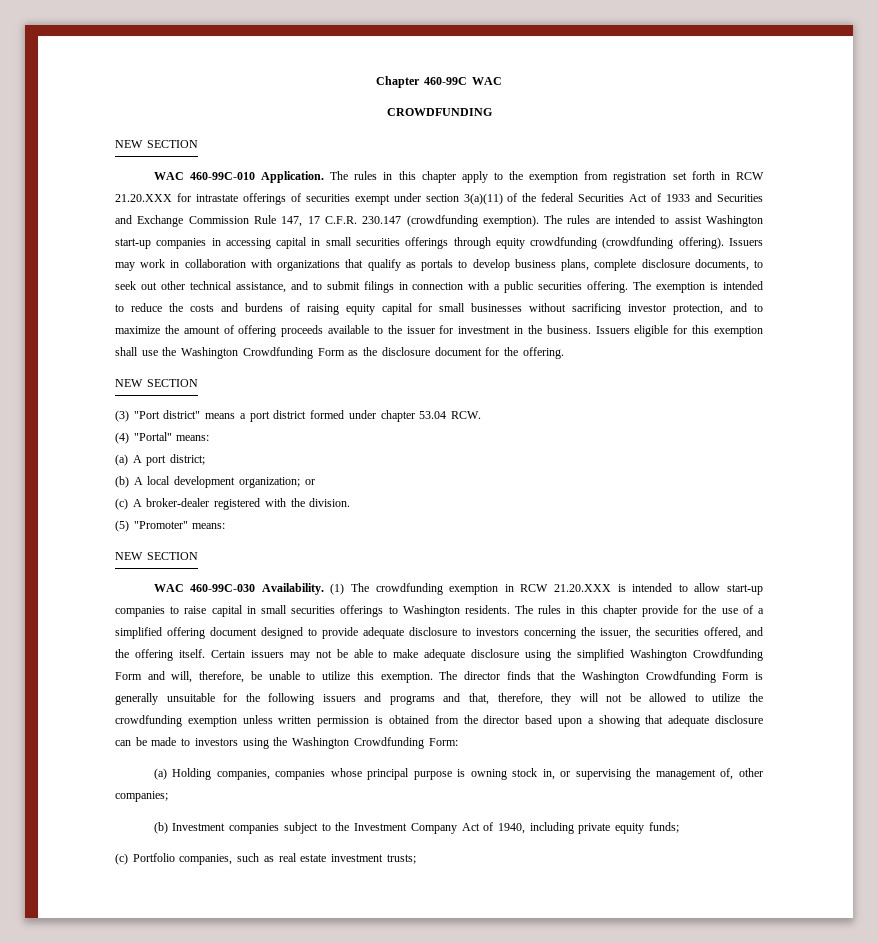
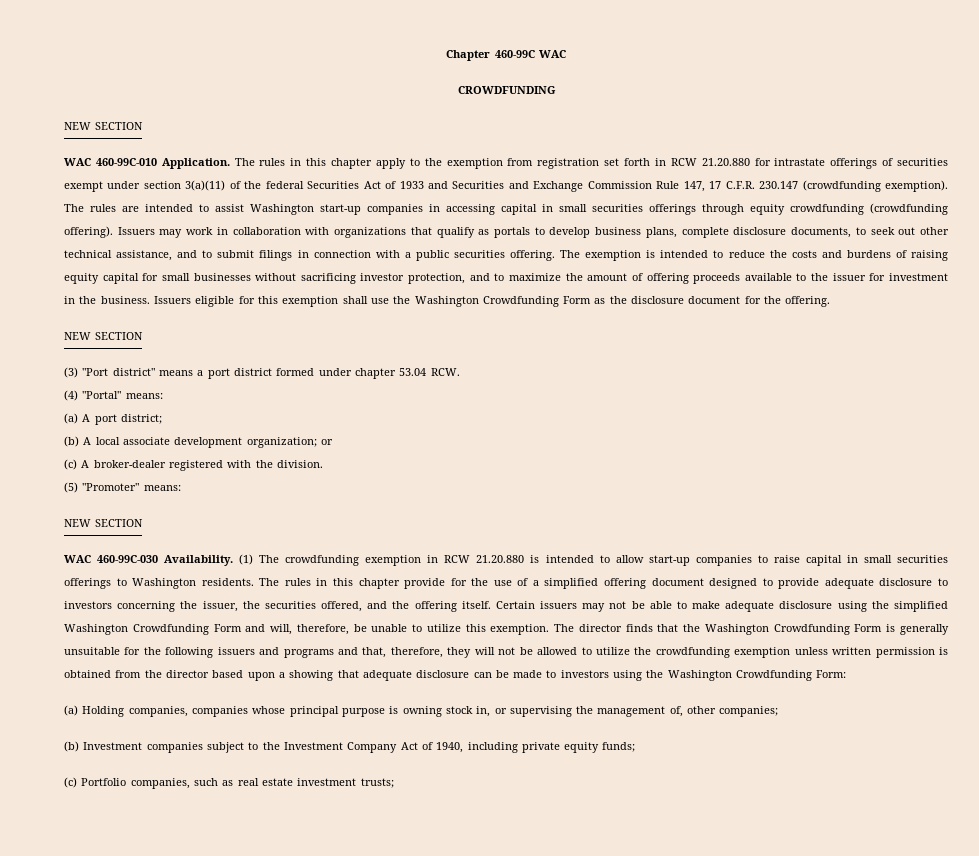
- The rules in this chapter apply to the exemption from registration set forth in RCW 21.20.XXX for intrastate offerings of securities exempt under section 3(a)(11) of the federal Securities Act of 1933 and Securities and Exchange Commission Rule 147, 17 C.F.R. 230.147 (crowdfunding exemption).
+ The rules in this chapter apply to the exemption from registration set forth in RCW 21.20.880 for intrastate offerings of securities exempt under section 3(a)(11) of the federal Securities Act of 1933 and Securities and Exchange Commission Rule 147, 17 C.F.R. 230.147 (crowdfunding exemption).
- (b) A local development organization; or
+ (b) A local associate development organization; or
- (1) The crowdfunding exemption in RCW 21.20.XXX is intended to allow start-up companies to raise capital in small securities offerings to Washington residents.
+ (1) The crowdfunding exemption in RCW 21.20.880 is intended to allow start-up companies to raise capital in small securities offerings to Washington residents.

